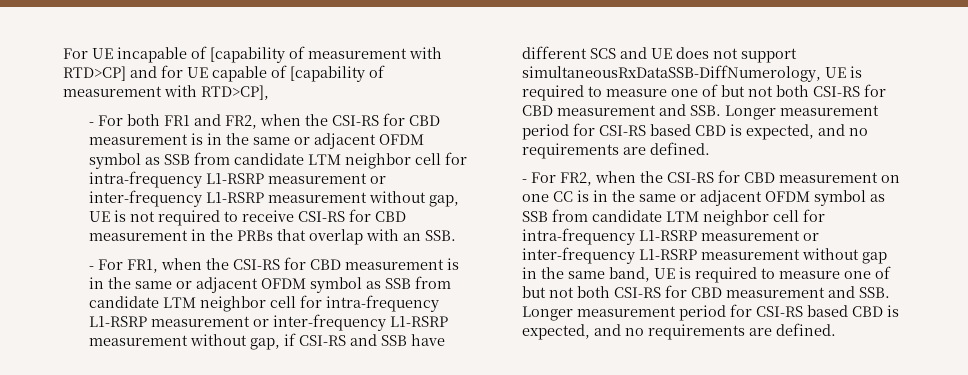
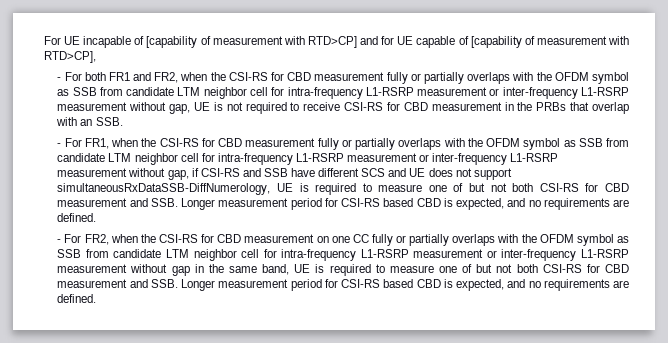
- - For both FR1 and FR2, when the CSI-RS for CBD measurement is in the same or adjacent OFDM symbol as SSB from candidate LTM neighbor cell for intra-frequency L1-RSRP measurement or inter-frequency L1-RSRP measurement without gap, UE is not required to receive CSI-RS for CBD measurement in the PRBs that overlap with an SSB.
+ - For both FR1 and FR2, when the CSI-RS for CBD measurement fully or partially overlaps with the OFDM symbol as SSB from candidate LTM neighbor cell for intra-frequency L1-RSRP measurement or inter-frequency L1-RSRP measurement without gap, UE is not required to receive CSI-RS for CBD measurement in the PRBs that overlap with an SSB.
- - For FR1, when the CSI-RS for CBD measurement is in the same or adjacent OFDM symbol as SSB from candidate LTM neighbor cell for intra-frequency L1-RSRP measurement or inter-frequency L1-RSRP measurement without gap, if CSI-RS and SSB have different SCS and UE does not support simultaneousRxDataSSB-DiffNumerology, UE is required to measure one of but not both CSI-RS for CBD measurement and SSB. Longer measurement period for CSI-RS based CBD is expected, and no requirements are defined.
+ - For FR1, when the CSI-RS for CBD measurement fully or partially overlaps with the OFDM symbol as SSB from candidate LTM neighbor cell for intra-frequency L1-RSRP measurement or inter-frequency L1-RSRP measurement without gap, if CSI-RS and SSB have different SCS and UE does not support simultaneousRxDataSSB-DiffNumerology, UE is required to measure one of but not both CSI-RS for CBD measurement and SSB. Longer measurement period for CSI-RS based CBD is expected, and no requirements are defined.
- - For FR2, when the CSI-RS for CBD measurement on one CC is in the same or adjacent OFDM symbol as SSB from candidate LTM neighbor cell for intra-frequency L1-RSRP measurement or inter-frequency L1-RSRP measurement without gap in the same band, UE is required to measure one of but not both CSI-RS for CBD measurement and SSB. Longer measurement period for CSI-RS based CBD is expected, and no requirements are defined.
+ - For FR2, when the CSI-RS for CBD measurement on one CC fully or partially overlaps with the OFDM symbol as SSB from candidate LTM neighbor cell for intra-frequency L1-RSRP measurement or inter-frequency L1-RSRP measurement without gap in the same band, UE is required to measure one of but not both CSI-RS for CBD measurement and SSB. Longer measurement period for CSI-RS based CBD is expected, and no requirements are defined.

